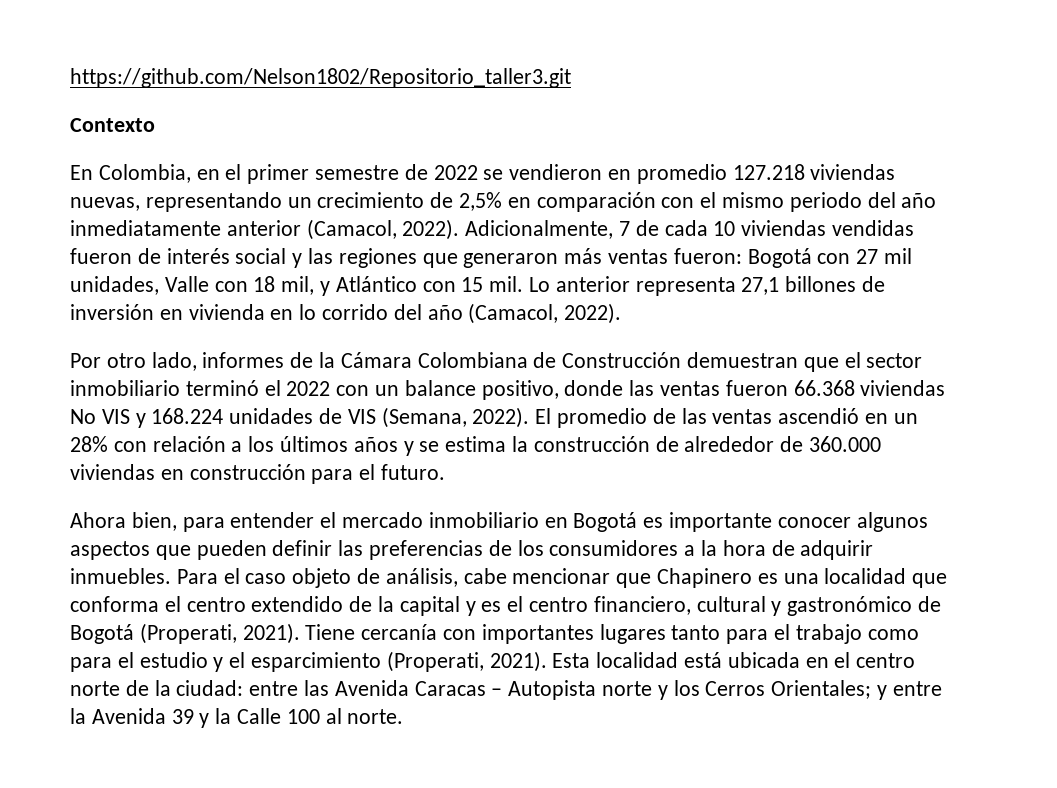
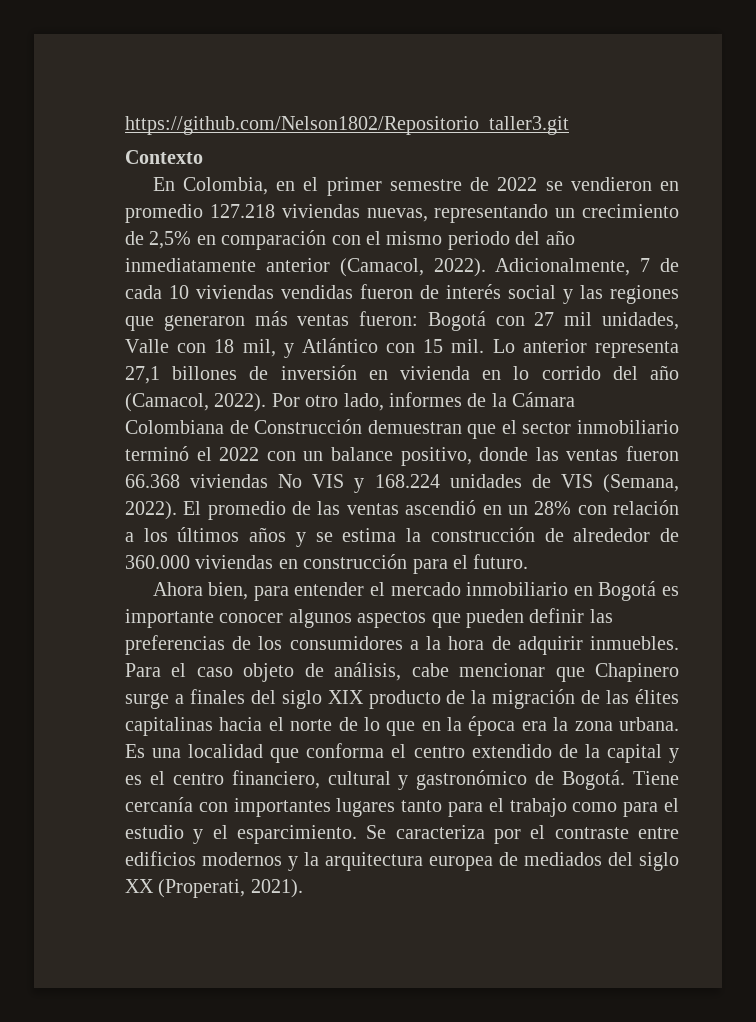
- Lo anterior representa 27,1 billones de inversión en vivienda en lo corrido del año (Camacol, 2022).
- Por otro lado, informes de la Cámara Colombiana de Construcción demuestran que el sector inmobiliario terminó el 2022 con un balance positivo, donde las ventas fueron 66.368 viviendas No VIS y 168.224 unidades de VIS (Semana, 2022).
+ Lo anterior representa 27,1 billones de inversión en vivienda en lo corrido del año (Camacol, 2022). Por otro lado, informes de la Cámara Colombiana de Construcción demuestran que el sector inmobiliario terminó el 2022 con un balance positivo, donde las ventas fueron 66.368 viviendas No VIS y 168.224 unidades de VIS (Semana, 2022).
- Para el caso objeto de análisis, cabe mencionar que Chapinero es una localidad que conforma el centro extendido de la capital y es el centro financiero, cultural y gastronómico de Bogotá (Properati, 2021).
+ Para el caso objeto de análisis, cabe mencionar que Chapinero surge a finales del siglo XIX producto de la migración de las élites capitalinas hacia el norte de lo que en la época era la zona urbana. Es una localidad que conforma el centro extendido de la capital y es el centro financiero, cultural y gastronómico de Bogotá.
- Tiene cercanía con importantes lugares tanto para el trabajo como para el estudio y el esparcimiento (Properati, 2021). Esta localidad está ubicada en el centro norte de la ciudad: entre las Avenida Caracas – Autopista norte y los Cerros Orientales; y entre la Avenida 39 y la Calle 100 al norte.
+ Tiene cercanía con importantes lugares tanto para el trabajo como para el estudio y el esparcimiento. Se caracteriza por el contraste entre edificios modernos y la arquitectura europea de mediados del siglo XX (Properati, 2021).

